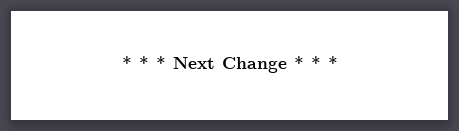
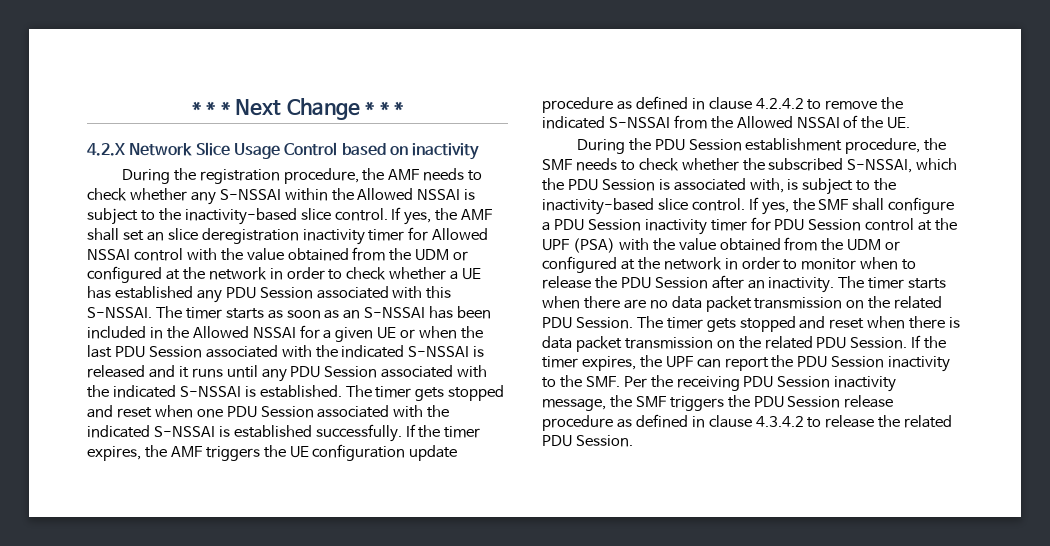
+ 4.2.X Network Slice Usage Control based on inactivity
+ During the registration procedure, the AMF needs to check whether any S-NSSAI within the Allowed NSSAI is subject to the inactivity-based slice control. If yes, the AMF shall set an slice deregistration inactivity timer for Allowed NSSAI control with the value obtained from the UDM or configured at the network in order to check whether a UE has established any PDU Session associated with this S-NSSAI. The timer starts as soon as an S-NSSAI has been included in the Allowed NSSAI for a given UE or when the last PDU Session associated with the indicated S-NSSAI is released and it runs until any PDU Session associated with the indicated S-NSSAI is established. The timer gets stopped and reset when one PDU Session associated with the indicated S-NSSAI is established successfully. If the timer expires, the AMF triggers the UE configuration update procedure as defined in clause 4.2.4.2 to remove the indicated S-NSSAI from the Allowed NSSAI of the UE.
+ During the PDU Session establishment procedure, the SMF needs to check whether the subscribed S-NSSAI, which the PDU Session is associated with, is subject to the inactivity-based slice control. If yes, the SMF shall configure a PDU Session inactivity timer for PDU Session control at the UPF (PSA) with the value obtained from the UDM or configured at the network in order to monitor when to release the PDU Session after an inactivity. The timer starts when there are no data packet transmission on the related PDU Session. The timer gets stopped and reset when there is data packet transmission on the related PDU Session. If the timer expires, the UPF can report the PDU Session inactivity to the SMF. Per the receiving PDU Session inactivity message, the SMF triggers the PDU Session release procedure as defined in clause 4.3.4.2 to release the related PDU Session.

